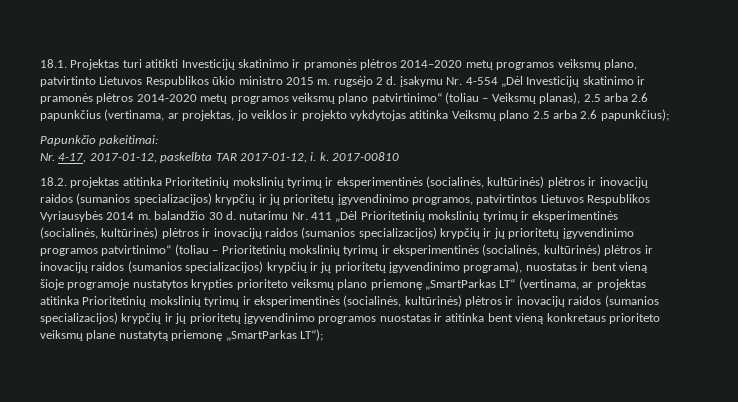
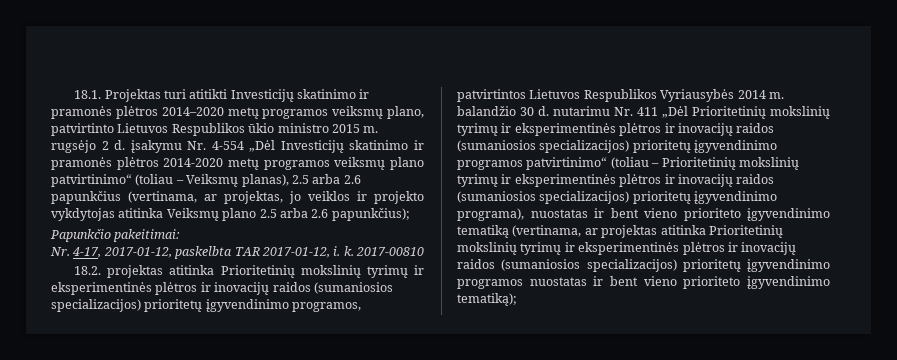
- 18.2. projektas atitinka Prioritetinių mokslinių tyrimų ir eksperimentinės (socialinės, kultūrinės) plėtros ir inovacijų raidos (sumanios specializacijos) krypčių ir jų prioritetų įgyvendinimo programos, patvirtintos Lietuvos Respublikos Vyriausybės 2014 m. balandžio 30 d. nutarimu Nr. 411 „Dėl Prioritetinių mokslinių tyrimų ir eksperimentinės (socialinės, kultūrinės) plėtros ir inovacijų raidos (sumanios specializacijos) krypčių ir jų prioritetų įgyvendinimo programos patvirtinimo“ (toliau – Prioritetinių mokslinių tyrimų ir eksperimentinės (socialinės, kultūrinės) plėtros ir inovacijų raidos (sumanios specializacijos) krypčių ir jų prioritetų įgyvendinimo programa), nuostatas ir bent vieną šioje programoje nustatytos krypties prioriteto veiksmų plano priemonę „SmartParkas LT“ (vertinama, ar projektas atitinka Prioritetinių mokslinių tyrimų ir eksperimentinės (socialinės, kultūrinės) plėtros ir inovacijų raidos (sumanios specializacijos) krypčių ir jų prioritetų įgyvendinimo programos nuostatas ir atitinka bent vieną konkretaus prioriteto veiksmų plane nustatytą priemonę „SmartParkas LT“);
+ 18.2. projektas atitinka Prioritetinių mokslinių tyrimų ir eksperimentinės plėtros ir inovacijų raidos (sumaniosios specializacijos) prioritetų įgyvendinimo programos, patvirtintos Lietuvos Respublikos Vyriausybės 2014 m. balandžio 30 d. nutarimu Nr. 411 „Dėl Prioritetinių mokslinių tyrimų ir eksperimentinės plėtros ir inovacijų raidos (sumaniosios specializacijos) prioritetų įgyvendinimo programos patvirtinimo“ (toliau – Prioritetinių mokslinių tyrimų ir eksperimentinės plėtros ir inovacijų raidos (sumaniosios specializacijos) prioritetų įgyvendinimo programa), nuostatas ir bent vieno prioriteto įgyvendinimo tematiką (vertinama, ar projektas atitinka Prioritetinių mokslinių tyrimų ir eksperimentinės plėtros ir inovacijų raidos (sumaniosios specializacijos) prioritetų įgyvendinimo programos nuostatas ir bent vieno prioriteto įgyvendinimo tematiką);

